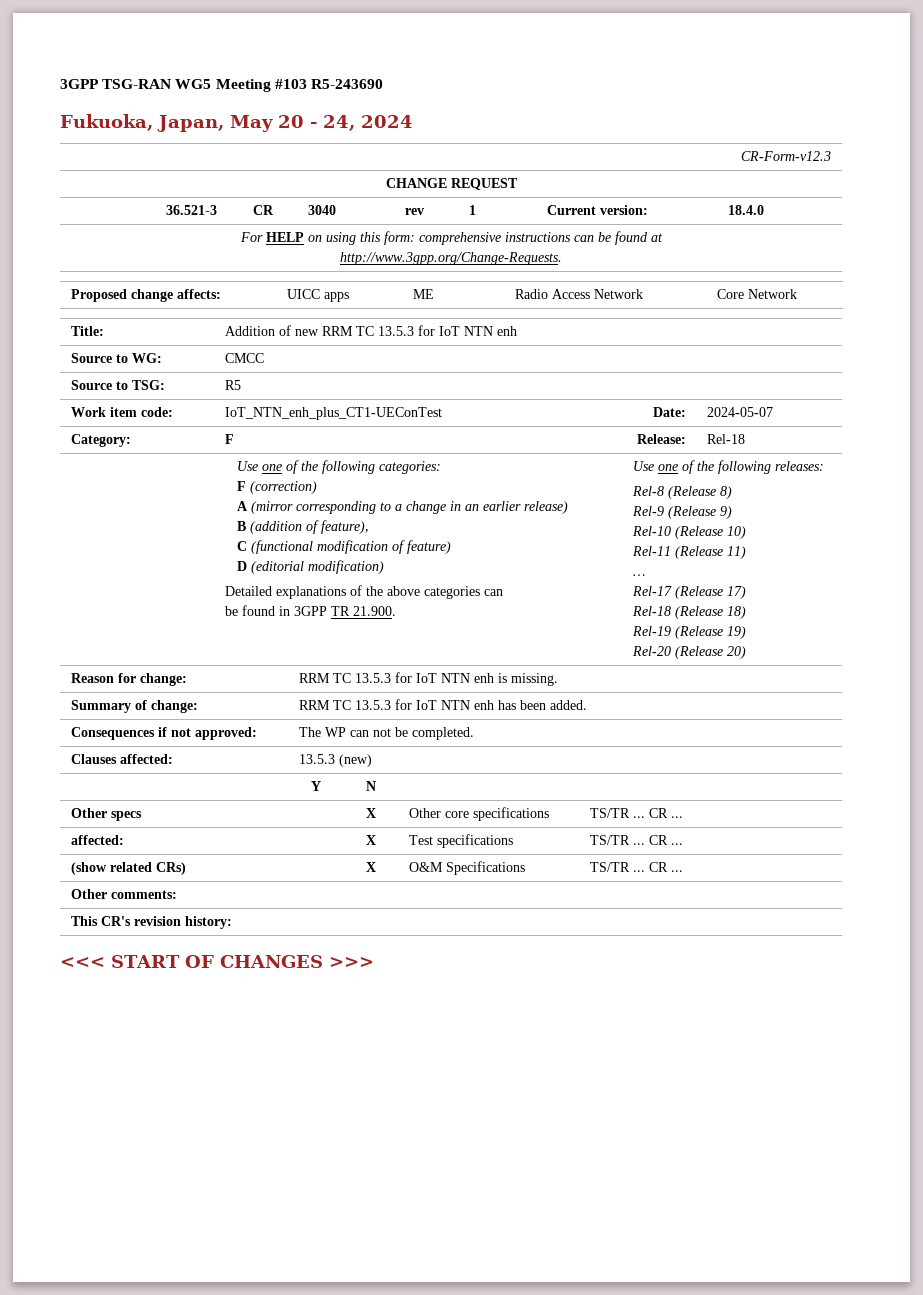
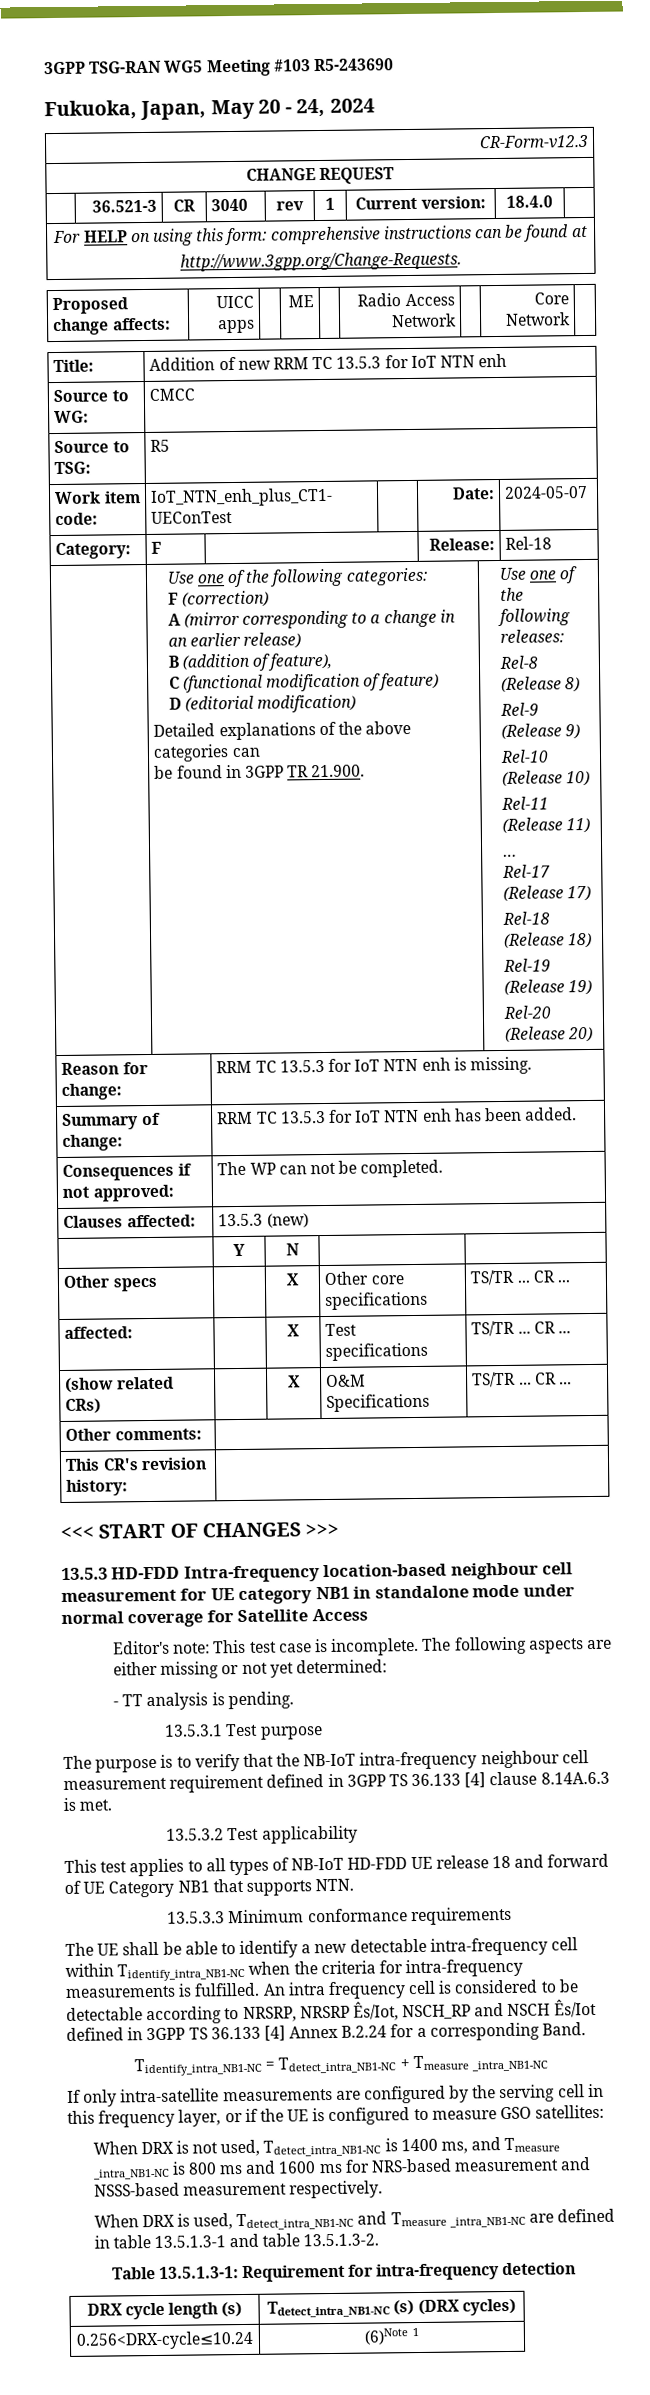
+ 13.5.3 HD-FDD Intra-frequency location-based neighbour cell measurement for UE category NB1 in standalone mode under normal coverage for Satellite Access
+ Editor's note: This test case is incomplete. The following aspects are either missing or not yet determined:
+ - TT analysis is pending.
+ 13.5.3.1 Test purpose
+ The purpose is to verify that the NB-IoT intra-frequency neighbour cell measurement requirement defined in 3GPP TS 36.133 [4] clause 8.14A.6.3 is met.
+ 13.5.3.2 Test applicability
+ This test applies to all types of NB-IoT HD-FDD UE release 18 and forward of UE Category NB1 that supports NTN.
+ 13.5.3.3 Minimum conformance requirements
+ The UE shall be able to identify a new detectable intra-frequency cell within Tidentify_intra_NB1-NC when the criteria for intra-frequency measurements is fulfilled. An intra frequency cell is considered to be detectable according to NRSRP, NRSRP Ês/Iot, NSCH_RP and NSCH Ês/Iot defined in 3GPP TS 36.133 [4] Annex B.2.24 for a corresponding Band.
+ Tidentify_intra_NB1-NC = Tdetect_intra_NB1-NC + Tmeasure _intra_NB1-NC
+ If only intra-satellite measurements are configured by the serving cell in this frequency layer, or if the UE is configured to measure GSO satellites:
+ When DRX is not used, Tdetect_intra_NB1-NC is 1400 ms, and Tmeasure _intra_NB1-NC is 800 ms and 1600 ms for NRS-based measurement and NSSS-based measurement respectively.
+ When DRX is used, Tdetect_intra_NB1-NC and Tmeasure _intra_NB1-NC are defined in table 13.5.1.3-1 and table 13.5.1.3-2.
+ Table 13.5.1.3-1: Requirement for intra-frequency detection
+ DRX cycle length (s) | Tdetect_intra_NB1-NC (s) (DRX cycles)
+ 0.256<DRX-cycle≤10.24 | (6)Note 1

